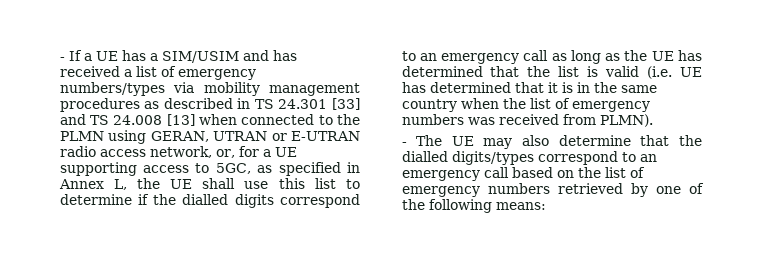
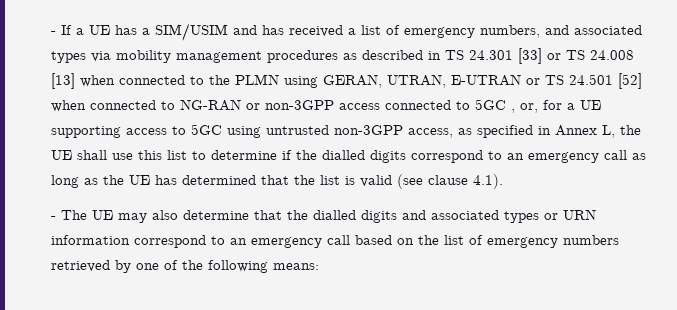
- - If a UE has a SIM/USIM and has received a list of emergency numbers/types via mobility management procedures as described in TS 24.301 [33] and TS 24.008 [13] when connected to the PLMN using GERAN, UTRAN or E-UTRAN radio access network, or, for a UE supporting access to 5GC, as specified in Annex L, the UE shall use this list to determine if the dialled digits correspond to an emergency call as long as the UE has determined that the list is valid (i.e. UE has determined that it is in the same country when the list of emergency numbers was received from PLMN).
+ - If a UE has a SIM/USIM and has received a list of emergency numbers, and associated types via mobility management procedures as described in TS 24.301 [33] or TS 24.008 [13] when connected to the PLMN using GERAN, UTRAN, E-UTRAN or TS 24.501 [52] when connected to NG-RAN or non-3GPP access connected to 5GC , or, for a UE supporting access to 5GC using untrusted non-3GPP access, as specified in Annex L, the UE shall use this list to determine if the dialled digits correspond to an emergency call as long as the UE has determined that the list is valid (see clause 4.1).
- - The UE may also determine that the dialled digits/types correspond to an emergency call based on the list of emergency numbers retrieved by one of the following means:
+ - The UE may also determine that the dialled digits and associated types or URN information correspond to an emergency call based on the list of emergency numbers retrieved by one of the following means:

